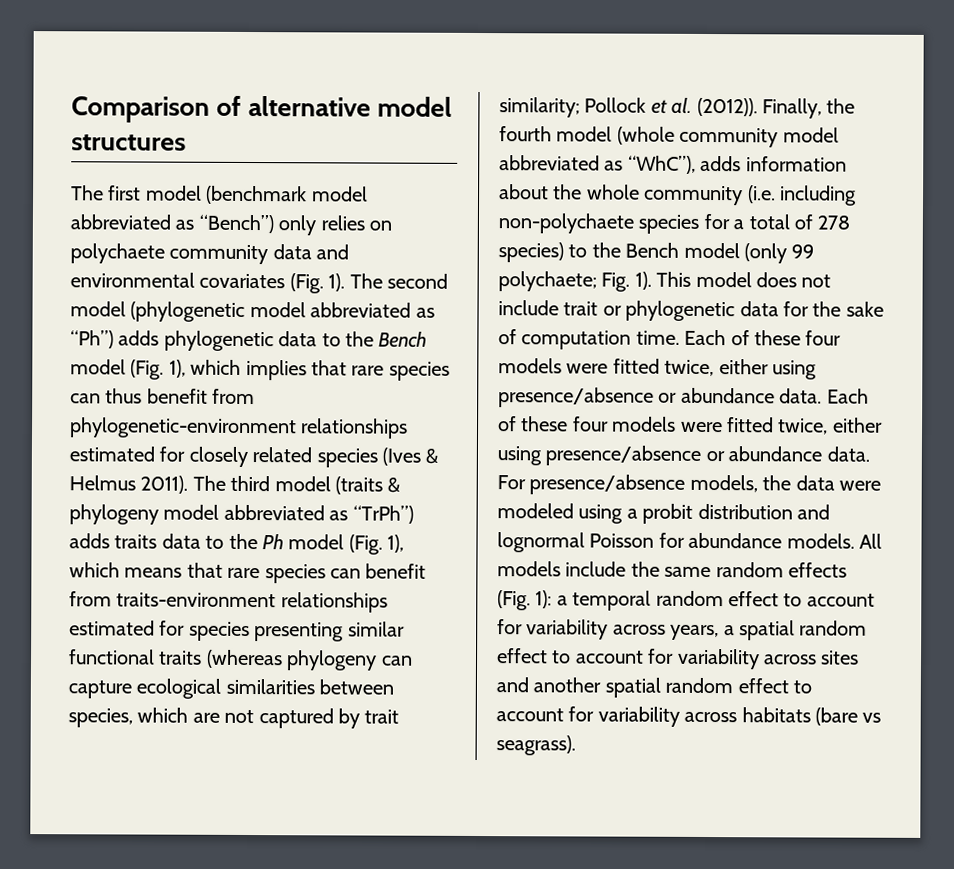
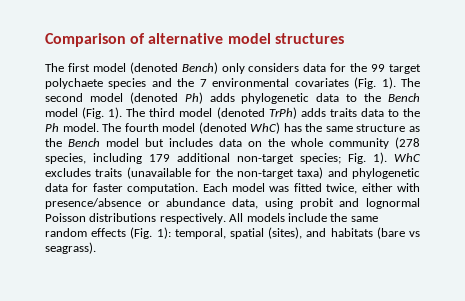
- The first model (benchmark model abbreviated as “Bench”) only relies on polychaete community data and environmental covariates (Fig. 1).
+ The first model (denoted Bench) only considers data for the 99 target polychaete species and the 7 environmental covariates (Fig. 1).
- The second model (phylogenetic model abbreviated as “Ph”) adds phylogenetic data to the Bench model (Fig. 1), which implies that rare species can thus benefit from phylogenetic-environment relationships estimated for closely related species (Ives & Helmus 2011). The third model (traits & phylogeny model abbreviated as “TrPh”) adds traits data to the Ph model (Fig. 1), which means that rare species can benefit from traits-environment relationships estimated for species presenting similar functional traits (whereas phylogeny can capture ecological similarities between species, which are not captured by trait similarity; Pollock et al. (2012)). Finally, the fourth model (whole community model abbreviated as “WhC”), adds information about the whole community (i.e. including non-polychaete species for a total of 278 species) to the Bench model (only 99 polychaete; Fig. 1). This model does not include trait or phylogenetic data for the sake of computation time. Each of these four models were fitted twice, either using presence/absence or abundance data. Each of these four models were fitted twice, either using presence/absence or abundance data. For presence/absence models, the data were modeled using a probit distribution and lognormal Poisson for abundance models.
+ The second model (denoted Ph) adds phylogenetic data to the Bench model (Fig. 1). The third model (denoted TrPh) adds traits data to the Ph model. The fourth model (denoted WhC) has the same structure as the Bench model but includes data on the whole community (278 species, including 179 additional non-target species; Fig. 1). WhC excludes traits (unavailable for the non-target taxa) and phylogenetic data for faster computation. Each model was fitted twice, either with presence/absence or abundance data, using probit and lognormal Poisson distributions respectively.
- All models include the same random effects (Fig. 1): a temporal random effect to account for variability across years, a spatial random effect to account for variability across sites and another spatial random effect to account for variability across habitats (bare vs seagrass).
+ All models include the same random effects (Fig. 1): temporal, spatial (sites), and habitats (bare vs seagrass).

